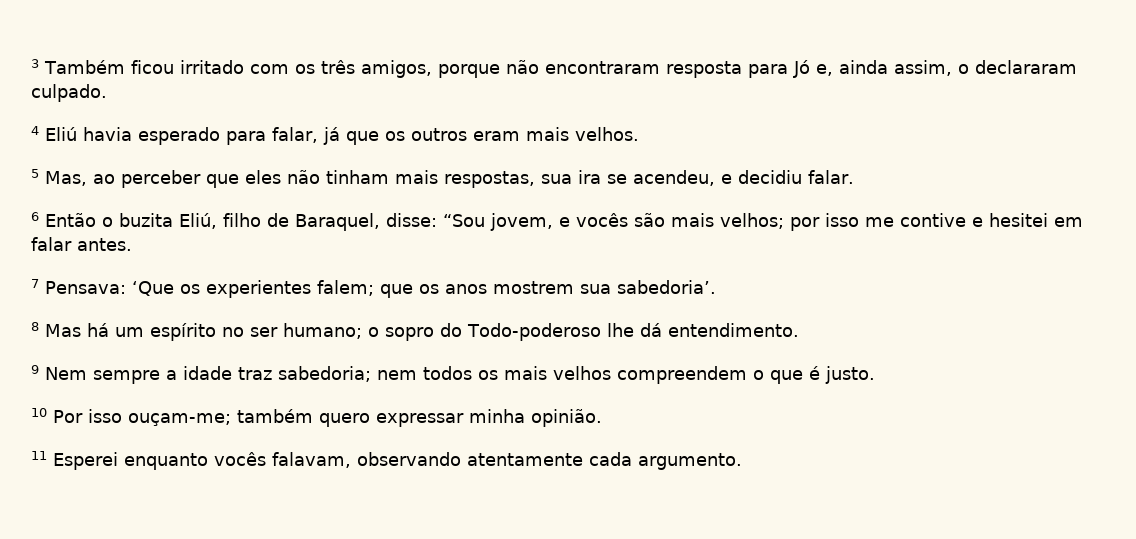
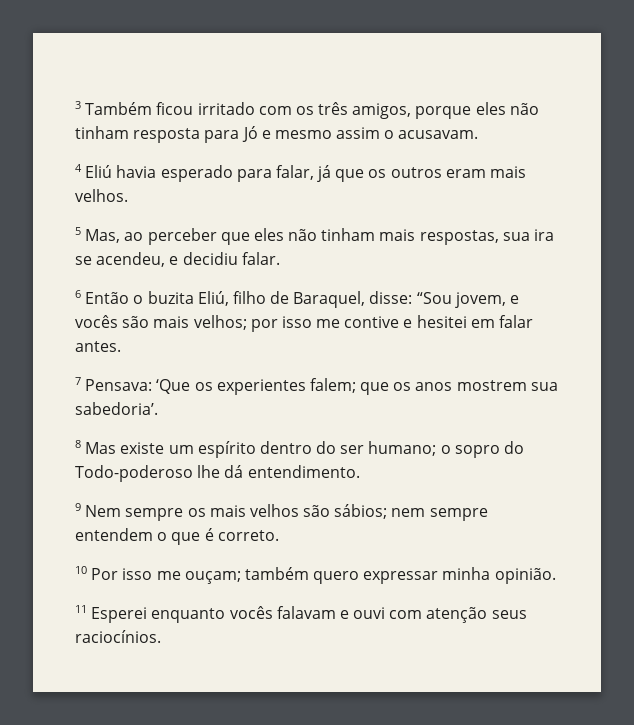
- 3 Também ficou irritado com os três amigos, porque não encontraram resposta para Jó e, ainda assim, o declararam culpado.
+ 3 Também ficou irritado com os três amigos, porque eles não tinham resposta para Jó e mesmo assim o acusavam.
- 8 Mas há um espírito no ser humano; o sopro do Todo-poderoso lhe dá entendimento.
+ 8 Mas existe um espírito dentro do ser humano; o sopro do Todo-poderoso lhe dá entendimento.
- 9 Nem sempre a idade traz sabedoria; nem todos os mais velhos compreendem o que é justo.
+ 9 Nem sempre os mais velhos são sábios; nem sempre entendem o que é correto.
- 10 Por isso ouçam-me; também quero expressar minha opinião.
+ 10 Por isso me ouçam; também quero expressar minha opinião.
- 11 Esperei enquanto vocês falavam, observando atentamente cada argumento.
+ 11 Esperei enquanto vocês falavam e ouvi com atenção seus raciocínios.

